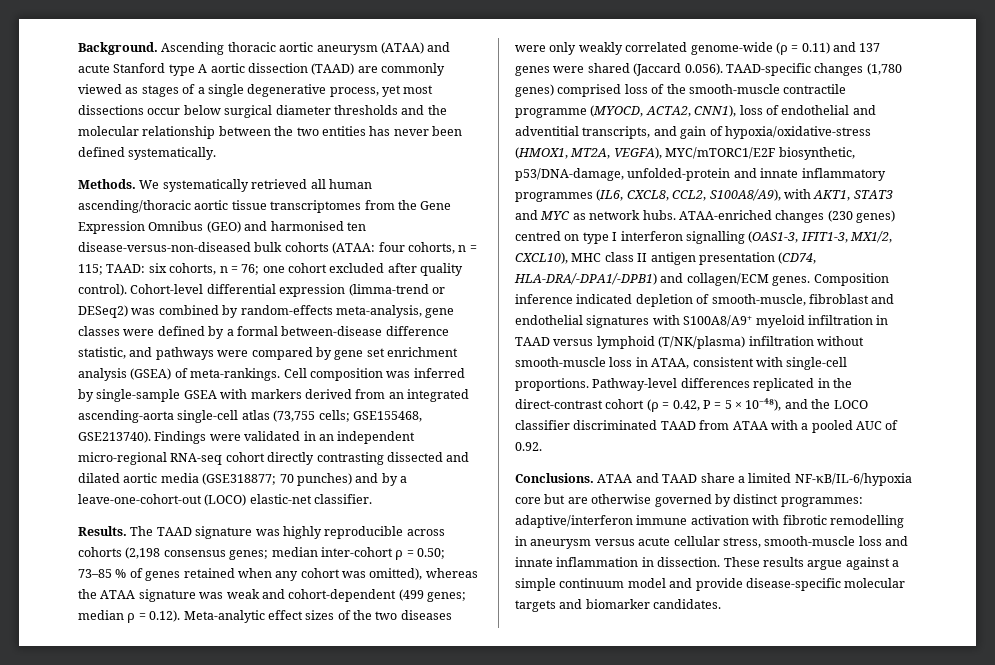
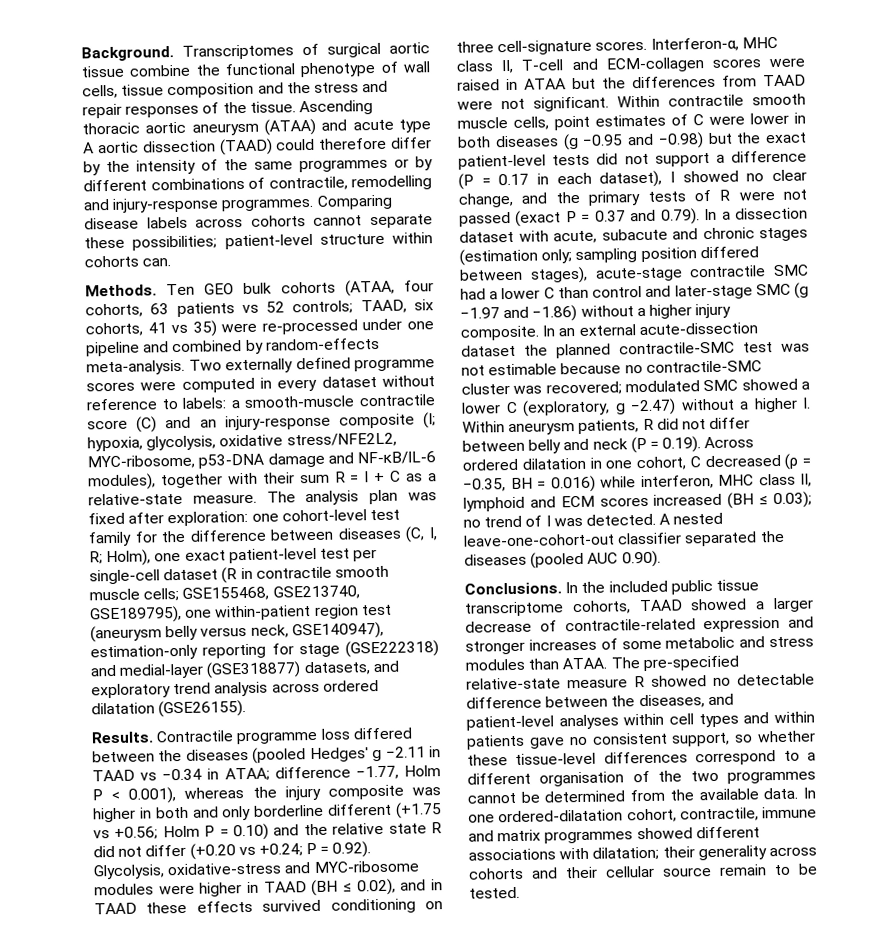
+ Transcriptomes of surgical aortic tissue combine the functional phenotype of wall cells, tissue composition and the stress and repair responses of the tissue.
- Ascending thoracic aortic aneurysm (ATAA) and acute Stanford type A aortic dissection (TAAD) are commonly viewed as stages of a single degenerative process, yet most dissections occur below surgical diameter thresholds and the molecular relationship between the two entities has never been defined systematically.
- Methods. We systematically retrieved all human ascending/thoracic aortic tissue transcriptomes from the Gene Expression Omnibus (GEO) and harmonised ten disease-versus-non-diseased bulk cohorts (ATAA: four cohorts, n = 115; TAAD: six cohorts, n = 76; one cohort excluded after quality control). Cohort-level differential expression (limma-trend or DESeq2) was combined by random-effects meta-analysis, gene classes were defined by a formal between-disease difference statistic, and pathways were compared by gene set enrichment analysis (GSEA) of meta-rankings. Cell composition was inferred by single-sample GSEA with markers derived from an integrated ascending-aorta single-cell atlas (73,755 cells; GSE155468, GSE213740). Findings were validated in an independent micro-regional RNA-seq cohort directly contrasting dissected and dilated aortic media (GSE318877; 70 punches) and by a leave-one-cohort-out (LOCO) elastic-net classifier.
- Results. The TAAD signature was highly reproducible across cohorts (2,198 consensus genes; median inter-cohort ρ = 0.50; 73–85 % of genes retained when any cohort was omitted), whereas the ATAA signature was weak and cohort-dependent (499 genes; median ρ = 0.12). Meta-analytic effect sizes of the two diseases were only weakly correlated genome-wide (ρ = 0.11) and 137 genes were shared (Jaccard 0.056). TAAD-specific changes (1,780 genes) comprised loss of the smooth-muscle contractile programme (MYOCD, ACTA2, CNN1), loss of endothelial and adventitial transcripts, and gain of hypoxia/oxidative-stress (HMOX1, MT2A, VEGFA), MYC/mTORC1/E2F biosynthetic, p53/DNA-damage, unfolded-protein and innate inflammatory programmes (IL6, CXCL8, CCL2, S100A8/A9), with AKT1, STAT3 and MYC as network hubs. ATAA-enriched changes (230 genes) centred on type I interferon signalling (OAS1-3, IFIT1-3, MX1/2, CXCL10), MHC class II antigen presentation (CD74, HLA-DRA/-DPA1/-DPB1) and collagen/ECM genes. Composition inference indicated depletion of smooth-muscle, fibroblast and endothelial signatures with S100A8/A9⁺ myeloid infiltration in TAAD versus lymphoid (T/NK/plasma) infiltration without smooth-muscle loss in ATAA, consistent with single-cell proportions. Pathway-level differences replicated in the direct-contrast cohort (ρ = 0.42, P = 5 × 10⁻⁴⁸), and the LOCO classifier discriminated TAAD from ATAA with a pooled AUC of 0.92.
- Conclusions. ATAA and TAAD share a limited NF-κB/IL-6/hypoxia core but are otherwise governed by distinct programmes: adaptive/interferon immune activation with fibrotic remodelling in aneurysm versus acute cellular stress, smooth-muscle loss and innate inflammation in dissection. These results argue against a simple continuum model and provide disease-specific molecular targets and biomarker candidates.
+ Ascending thoracic aortic aneurysm (ATAA) and acute type A aortic dissection (TAAD) could therefore differ by the intensity of the same programmes or by different combinations of contractile, remodelling and injury-response programmes. Comparing disease labels across cohorts cannot separate these possibilities; patient-level structure within cohorts can.
+ Methods. Ten GEO bulk cohorts (ATAA, four cohorts, 63 patients vs 52 controls; TAAD, six cohorts, 41 vs 35) were re-processed under one pipeline and combined by random-effects meta-analysis. Two externally defined programme scores were computed in every dataset without reference to labels: a smooth-muscle contractile score (C) and an injury-response composite (I; hypoxia, glycolysis, oxidative stress/NFE2L2, MYC-ribosome, p53-DNA damage and NF-κB/IL-6 modules), together with their sum R = I + C as a relative-state measure. The analysis plan was fixed after exploration: one cohort-level test family for the difference between diseases (C, I, R; Holm), one exact patient-level test per single-cell dataset (R in contractile smooth muscle cells; GSE155468, GSE213740, GSE189795), one within-patient region test (aneurysm belly versus neck, GSE140947), estimation-only reporting for stage (GSE222318) and medial-layer (GSE318877) datasets, and exploratory trend analysis across ordered dilatation (GSE26155).
+ Results. Contractile programme loss differed between the diseases (pooled Hedges' g −2.11 in TAAD vs −0.34 in ATAA; difference −1.77, Holm P < 0.001), whereas the injury composite was higher in both and only borderline different (+1.75 vs +0.56; Holm P = 0.10) and the relative state R did not differ (+0.20 vs +0.24; P = 0.92). Glycolysis, oxidative-stress and MYC-ribosome modules were higher in TAAD (BH ≤ 0.02), and in TAAD these effects survived conditioning on three cell-signature scores. Interferon-α, MHC class II, T-cell and ECM-collagen scores were raised in ATAA but the differences from TAAD were not significant. Within contractile smooth muscle cells, point estimates of C were lower in both diseases (g −0.95 and −0.98) but the exact patient-level tests did not support a difference (P = 0.17 in each dataset), I showed no clear change, and the primary tests of R were not passed (exact P = 0.37 and 0.79). In a dissection dataset with acute, subacute and chronic stages (estimation only; sampling position differed between stages), acute-stage contractile SMC had a lower C than control and later-stage SMC (g −1.97 and −1.86) without a higher injury composite. In an external acute-dissection dataset the planned contractile-SMC test was not estimable because no contractile-SMC cluster was recovered; modulated SMC showed a lower C (exploratory, g −2.47) without a higher I. Within aneurysm patients, R did not differ between belly and neck (P = 0.19). Across ordered dilatation in one cohort, C decreased (ρ = −0.35, BH = 0.016) while interferon, MHC class II, lymphoid and ECM scores increased (BH ≤ 0.03); no trend of I was detected. A nested leave-one-cohort-out classifier separated the diseases (pooled AUC 0.90).
+ Conclusions. In the included public tissue transcriptome cohorts, TAAD showed a larger decrease of contractile-related expression and stronger increases of some metabolic and stress modules than ATAA. The pre-specified relative-state measure R showed no detectable difference between the diseases, and patient-level analyses within cell types and within patients gave no consistent support, so whether these tissue-level differences correspond to a different organisation of the two programmes cannot be determined from the available data. In one ordered-dilatation cohort, contractile, immune and matrix programmes showed different associations with dilatation; their generality across cohorts and their cellular source remain to be tested.

